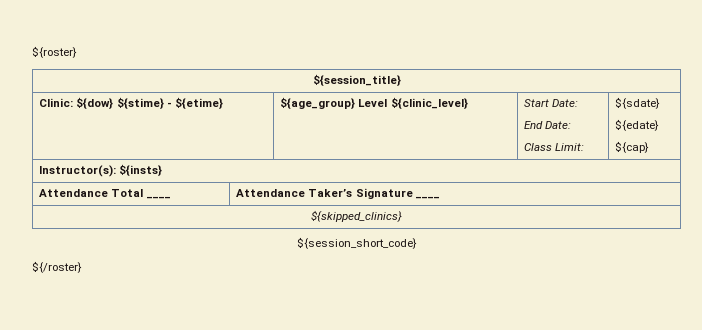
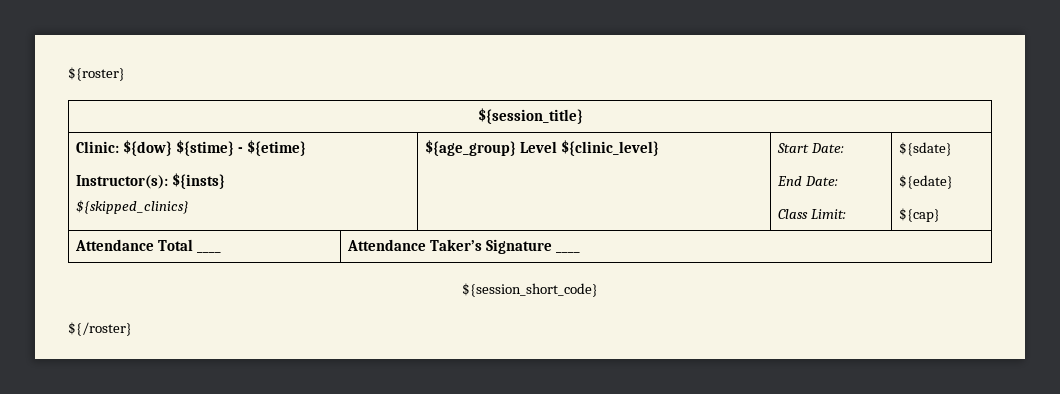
- Clinic: ${dow} ${stime} - ${etime} | ${age_group} Level ${clinic_level} | Start Date:
+ Clinic: ${dow} ${stime} - ${etime}
+ Instructor(s): ${insts}
+ ${skipped_clinics} | ${age_group} Level ${clinic_level} | Start Date:
- Instructor(s): ${insts}
- ${skipped_clinics}

